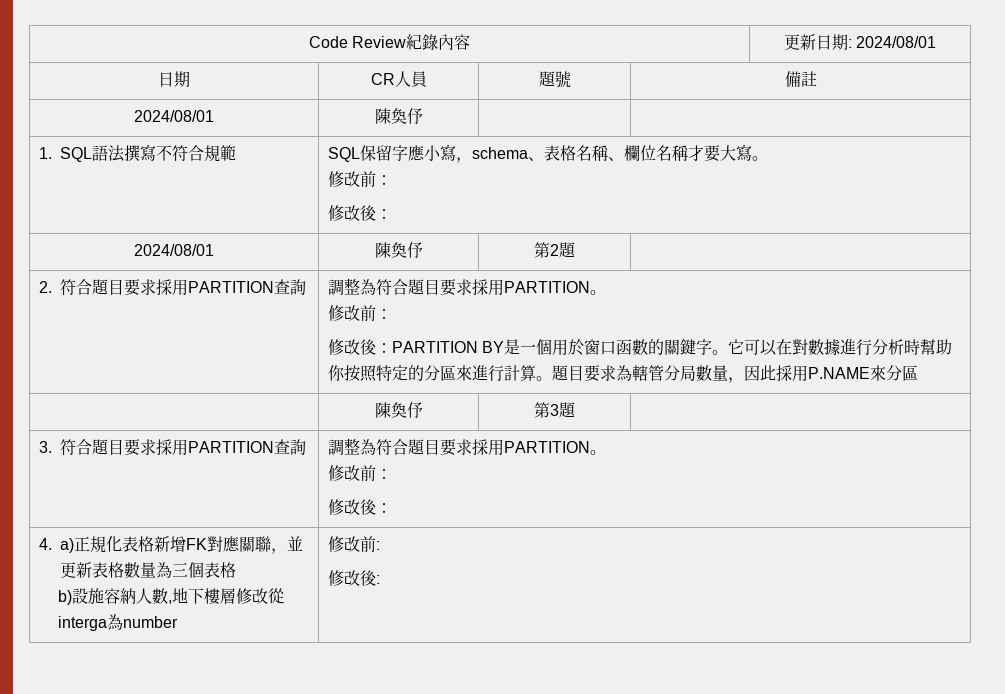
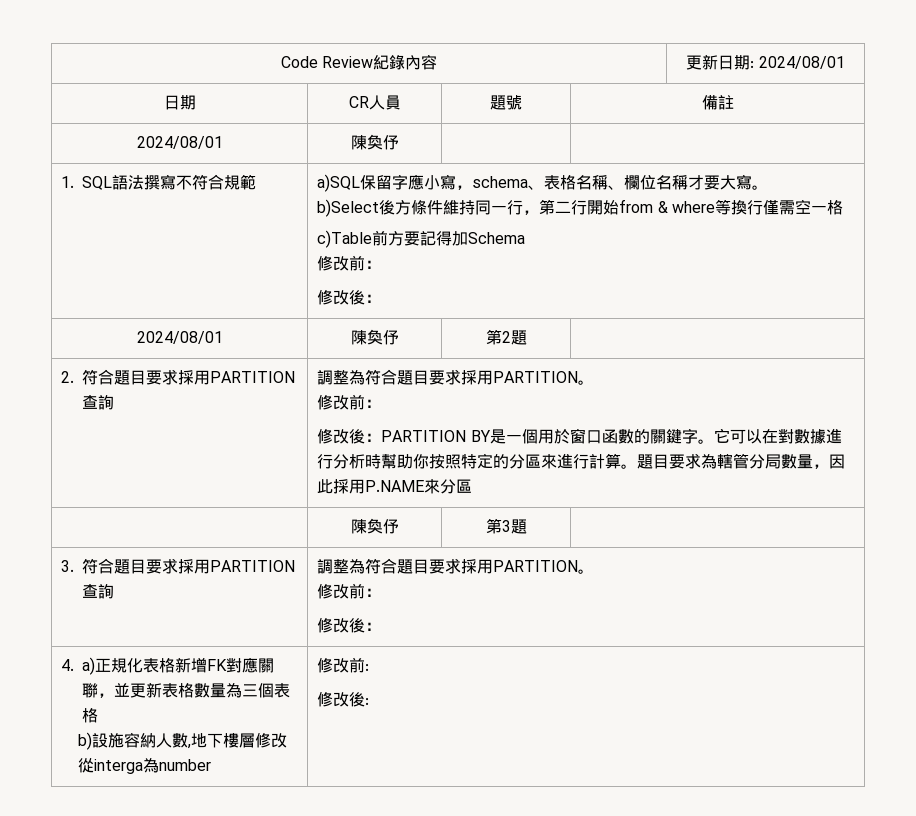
- SQL保留字應小寫，schema、表格名稱、欄位名稱才要大寫。
+ a)SQL保留字應小寫，schema、表格名稱、欄位名稱才要大寫。
+ b)Select後方條件維持同一行，第二行開始from & where等換行僅需空一格
+ c)Table前方要記得加Schema

